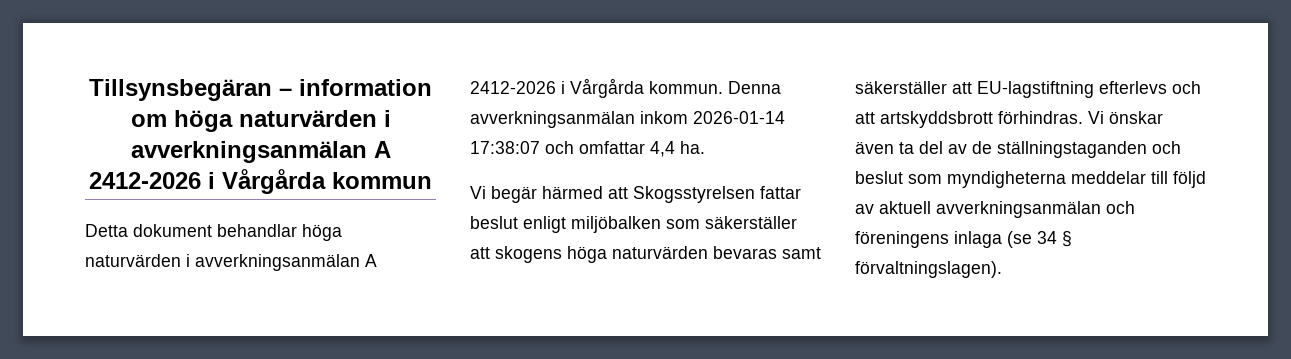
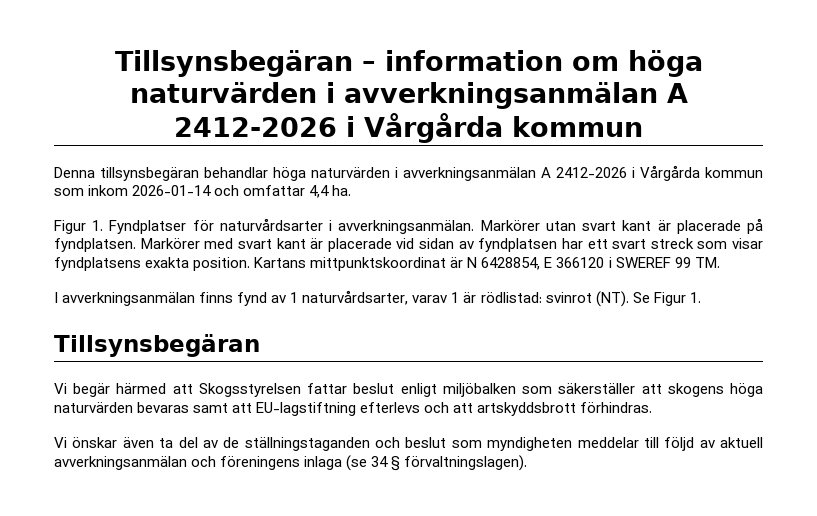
- Detta dokument behandlar höga naturvärden i avverkningsanmälan A 2412-2026 i Vårgårda kommun. Denna avverkningsanmälan inkom 2026-01-14 17:38:07 och omfattar 4,4 ha.
+ Denna tillsynsbegäran behandlar höga naturvärden i avverkningsanmälan A 2412-2026 i Vårgårda kommun som inkom 2026-01-14 och omfattar 4,4 ha.
+ Figur 1. Fyndplatser för naturvårdsarter i avverkningsanmälan. Markörer utan svart kant är placerade på fyndplatsen. Markörer med svart kant är placerade vid sidan av fyndplatsen har ett svart streck som visar fyndplatsens exakta position. Kartans mittpunktskoordinat är N 6428854, E 366120 i SWEREF 99 TM.
+ I avverkningsanmälan finns fynd av 1 naturvårdsarter, varav 1 är rödlistad: svinrot (NT). Se Figur 1.
+ Tillsynsbegäran
- Vi begär härmed att Skogsstyrelsen fattar beslut enligt miljöbalken som säkerställer att skogens höga naturvärden bevaras samt säkerställer att EU-lagstiftning efterlevs och att artskyddsbrott förhindras. Vi önskar även ta del av de ställningstaganden och beslut som myndigheterna meddelar till följd av aktuell avverkningsanmälan och föreningens inlaga (se 34 § förvaltningslagen).
+ Vi begär härmed att Skogsstyrelsen fattar beslut enligt miljöbalken som säkerställer att skogens höga naturvärden bevaras samt att EU-lagstiftning efterlevs och att artskyddsbrott förhindras.
+ Vi önskar även ta del av de ställningstaganden och beslut som myndigheten meddelar till följd av aktuell avverkningsanmälan och föreningens inlaga (se 34 § förvaltningslagen).

